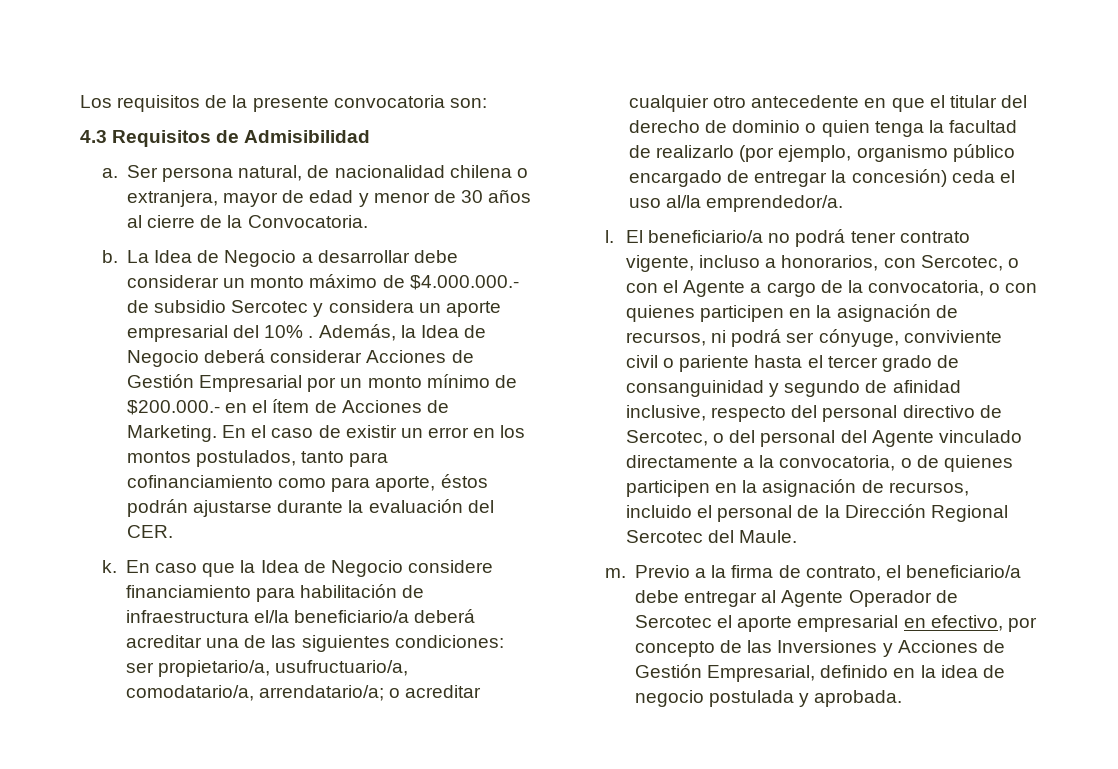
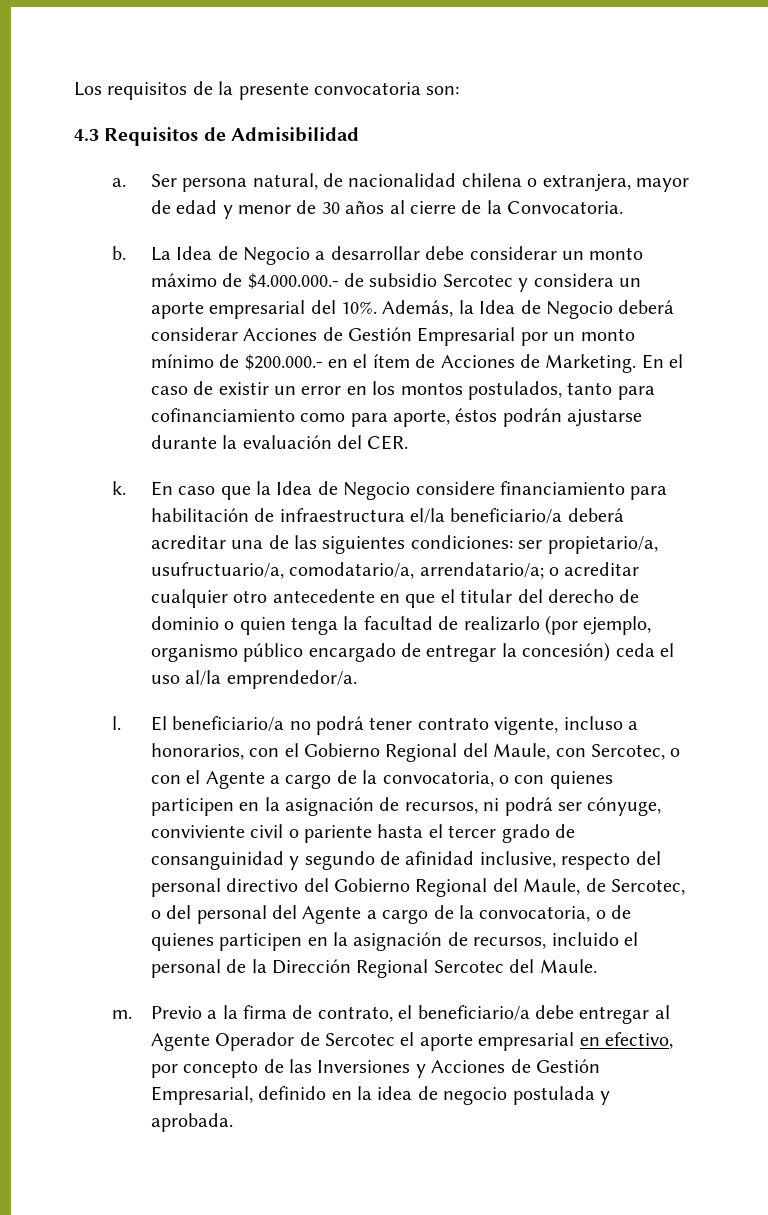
- La Idea de Negocio a desarrollar debe considerar un monto máximo de $4.000.000.- de subsidio Sercotec y considera un aporte empresarial del 10% .
+ La Idea de Negocio a desarrollar debe considerar un monto máximo de $4.000.000.- de subsidio Sercotec y considera un aporte empresarial del 10%.
- El beneficiario/a no podrá tener contrato vigente, incluso a honorarios, con Sercotec, o con el Agente a cargo de la convocatoria, o con quienes participen en la asignación de recursos, ni podrá ser cónyuge, conviviente civil o pariente hasta el tercer grado de consanguinidad y segundo de afinidad inclusive, respecto del personal directivo de Sercotec, o del personal del Agente vinculado directamente a la convocatoria, o de quienes participen en la asignación de recursos, incluido el personal de la Dirección Regional Sercotec del Maule.
+ El beneficiario/a no podrá tener contrato vigente, incluso a honorarios, con el Gobierno Regional del Maule, con Sercotec, o con el Agente a cargo de la convocatoria, o con quienes participen en la asignación de recursos, ni podrá ser cónyuge, conviviente civil o pariente hasta el tercer grado de consanguinidad y segundo de afinidad inclusive, respecto del personal directivo del Gobierno Regional del Maule, de Sercotec, o del personal del Agente a cargo de la convocatoria, o de quienes participen en la asignación de recursos, incluido el personal de la Dirección Regional Sercotec del Maule.

